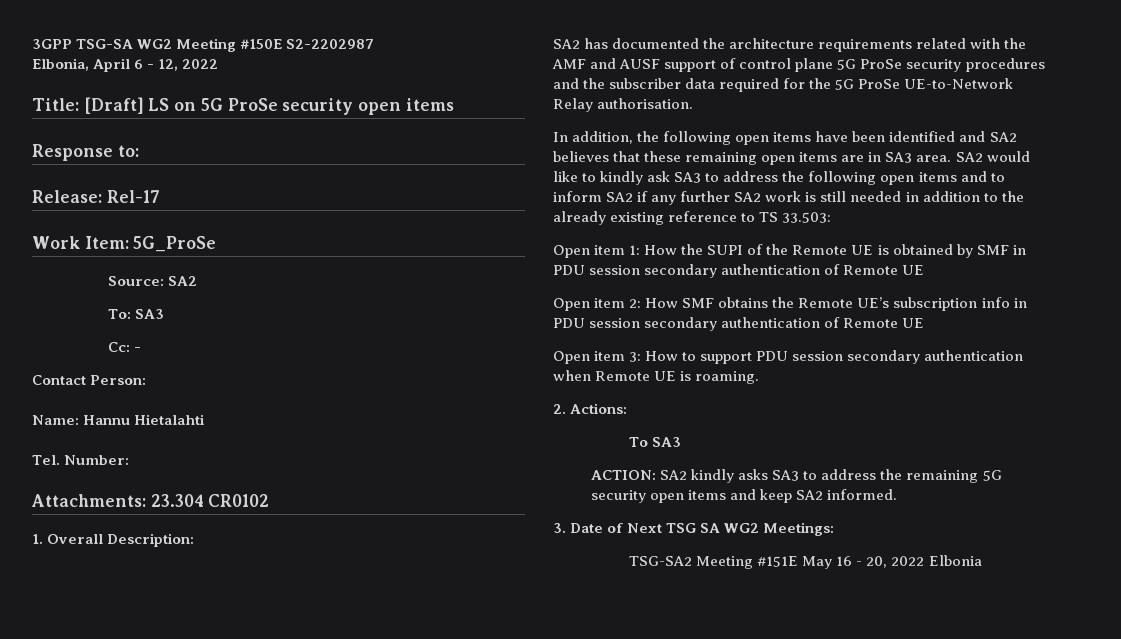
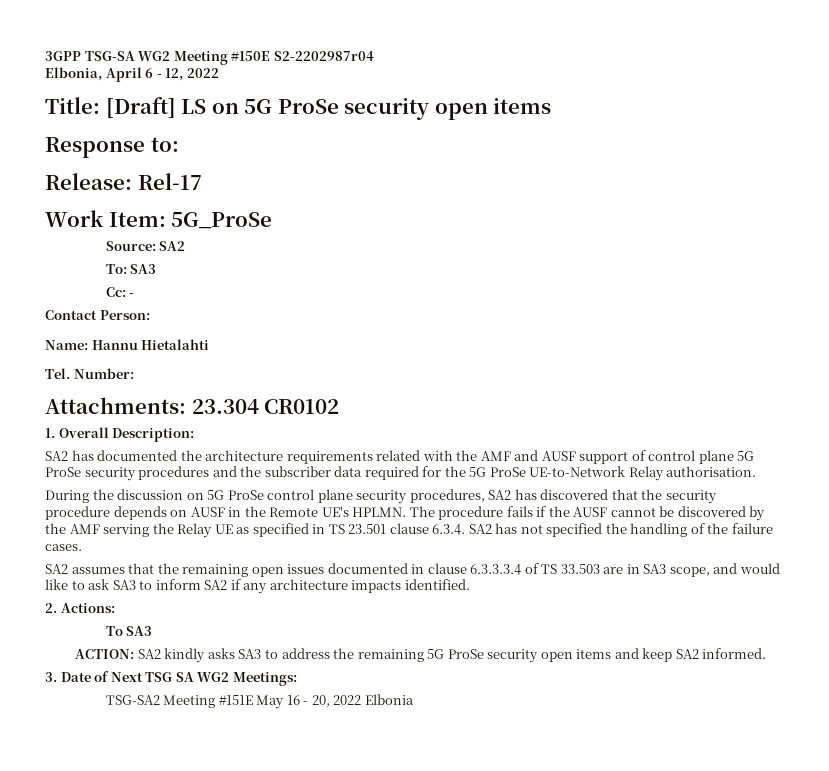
- 3GPP TSG-SA WG2 Meeting #150E S2-2202987
+ 3GPP TSG-SA WG2 Meeting #150E S2-2202987r04
- In addition, the following open items have been identified and SA2 believes that these remaining open items are in SA3 area. SA2 would like to kindly ask SA3 to address the following open items and to inform SA2 if any further SA2 work is still needed in addition to the already existing reference to TS 33.503:
- Open item 1: How the SUPI of the Remote UE is obtained by SMF in PDU session secondary authentication of Remote UE
- Open item 2: How SMF obtains the Remote UE’s subscription info in PDU session secondary authentication of Remote UE
- Open item 3: How to support PDU session secondary authentication when Remote UE is roaming.
+ During the discussion on 5G ProSe control plane security procedures, SA2 has discovered that the security procedure depends on AUSF in the Remote UE's HPLMN. The procedure fails if the AUSF cannot be discovered by the AMF serving the Relay UE as specified in TS 23.501 clause 6.3.4. SA2 has not specified the handling of the failure cases.
+ SA2 assumes that the remaining open issues documented in clause 6.3.3.3.4 of TS 33.503 are in SA3 scope, and would like to ask SA3 to inform SA2 if any architecture impacts identified.
- ACTION: SA2 kindly asks SA3 to address the remaining 5G security open items and keep SA2 informed.
+ ACTION: SA2 kindly asks SA3 to address the remaining 5G ProSe security open items and keep SA2 informed.

